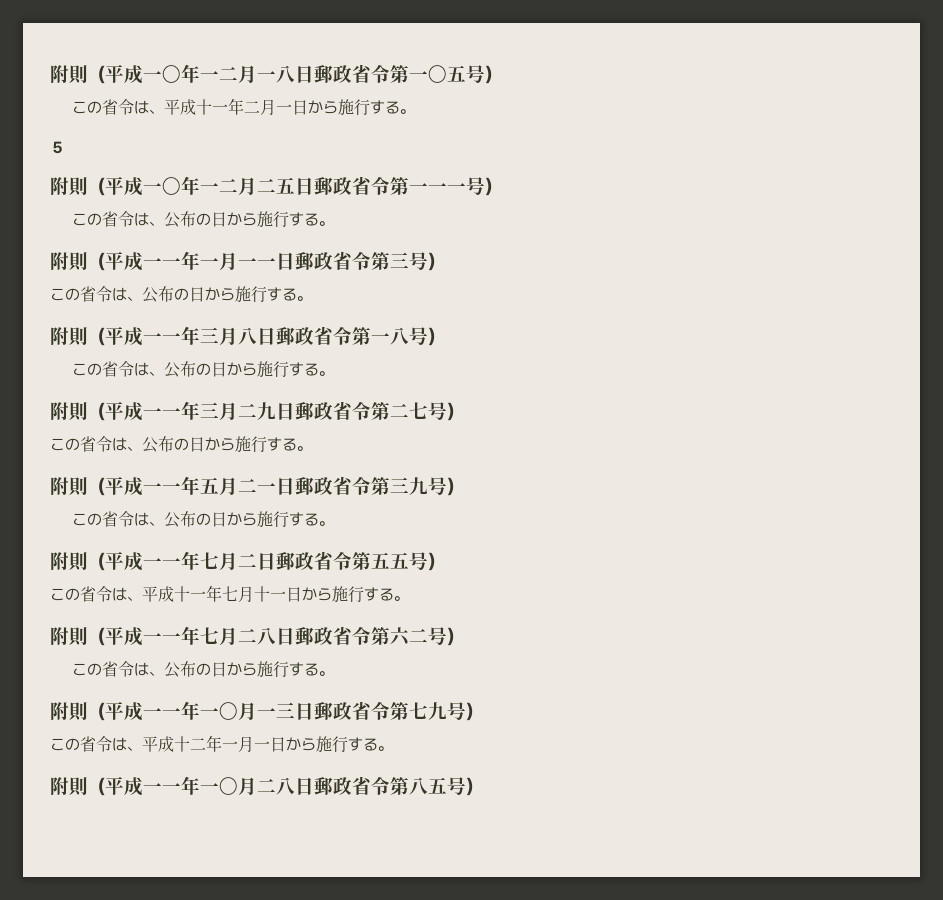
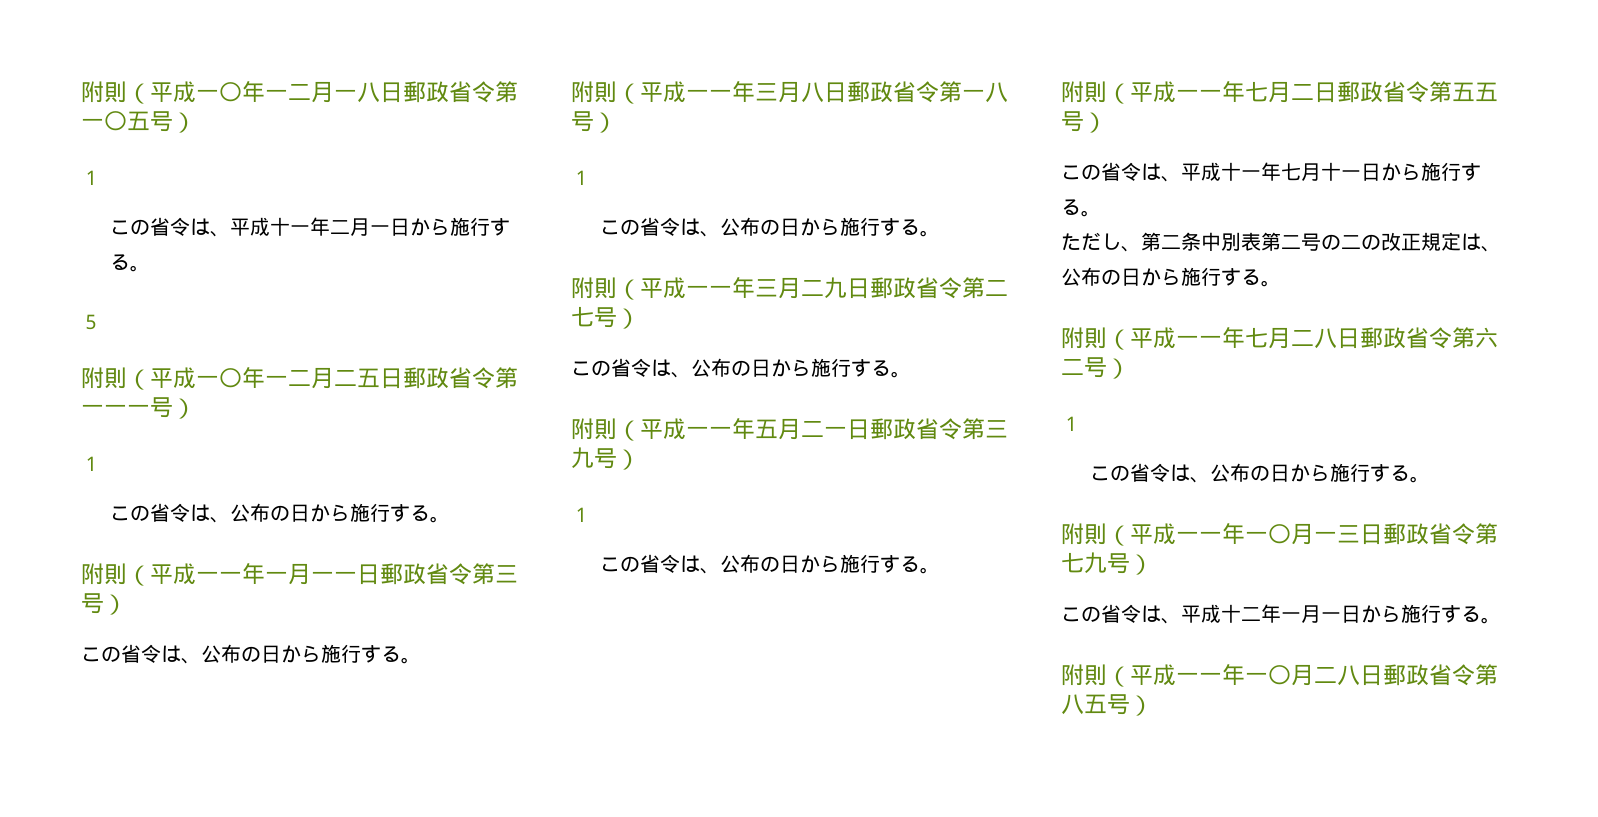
  附則（平成一〇年一二月一八日郵政省令第一〇五号）
+ １
  附則（平成一〇年一二月二五日郵政省令第一一一号）
+ １
  附則（平成一一年三月八日郵政省令第一八号）
+ １
  附則（平成一一年五月二一日郵政省令第三九号）
+ １
+ ただし、第二条中別表第二号の二の改正規定は、公布の日から施行する。
  附則（平成一一年七月二八日郵政省令第六二号）
+ １

